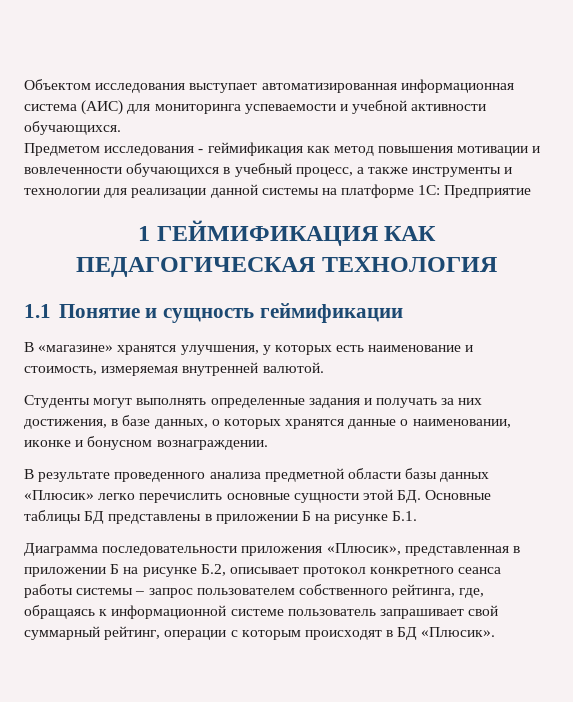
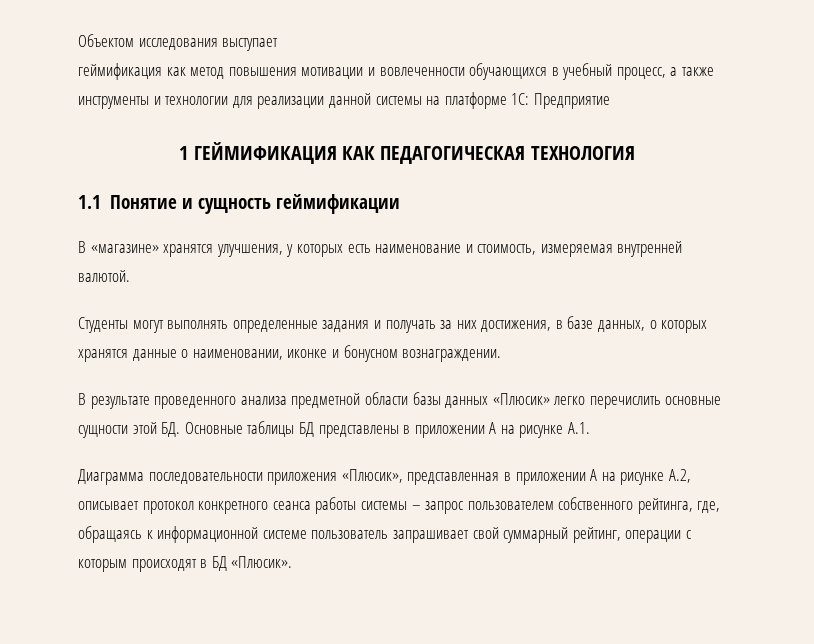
- Объектом исследования выступает автоматизированная информационная система (АИС) для мониторинга успеваемости и учебной активности обучающихся.
- Предметом исследования - геймификация как метод повышения мотивации и вовлеченности обучающихся в учебный процесс, а также инструменты и технологии для реализации данной системы на платформе 1С: Предприятие
+ Объектом исследования выступает
+ геймификация как метод повышения мотивации и вовлеченности обучающихся в учебный процесс, а также инструменты и технологии для реализации данной системы на платформе 1С: Предприятие
- В результате проведенного анализа предметной области базы данных «Плюсик» легко перечислить основные сущности этой БД. Основные таблицы БД представлены в приложении Б на рисунке Б.1.
+ В результате проведенного анализа предметной области базы данных «Плюсик» легко перечислить основные сущности этой БД. Основные таблицы БД представлены в приложении А на рисунке А.1.
- Диаграмма последовательности приложения «Плюсик», представленная в приложении Б на рисунке Б.2, описывает протокол конкретного сеанса работы системы – запрос пользователем собственного рейтинга, где, обращаясь к информационной системе пользователь запрашивает свой суммарный рейтинг, операции с которым происходят в БД «Плюсик».
+ Диаграмма последовательности приложения «Плюсик», представленная в приложении А на рисунке А.2, описывает протокол конкретного сеанса работы системы – запрос пользователем собственного рейтинга, где, обращаясь к информационной системе пользователь запрашивает свой суммарный рейтинг, операции с которым происходят в БД «Плюсик».

